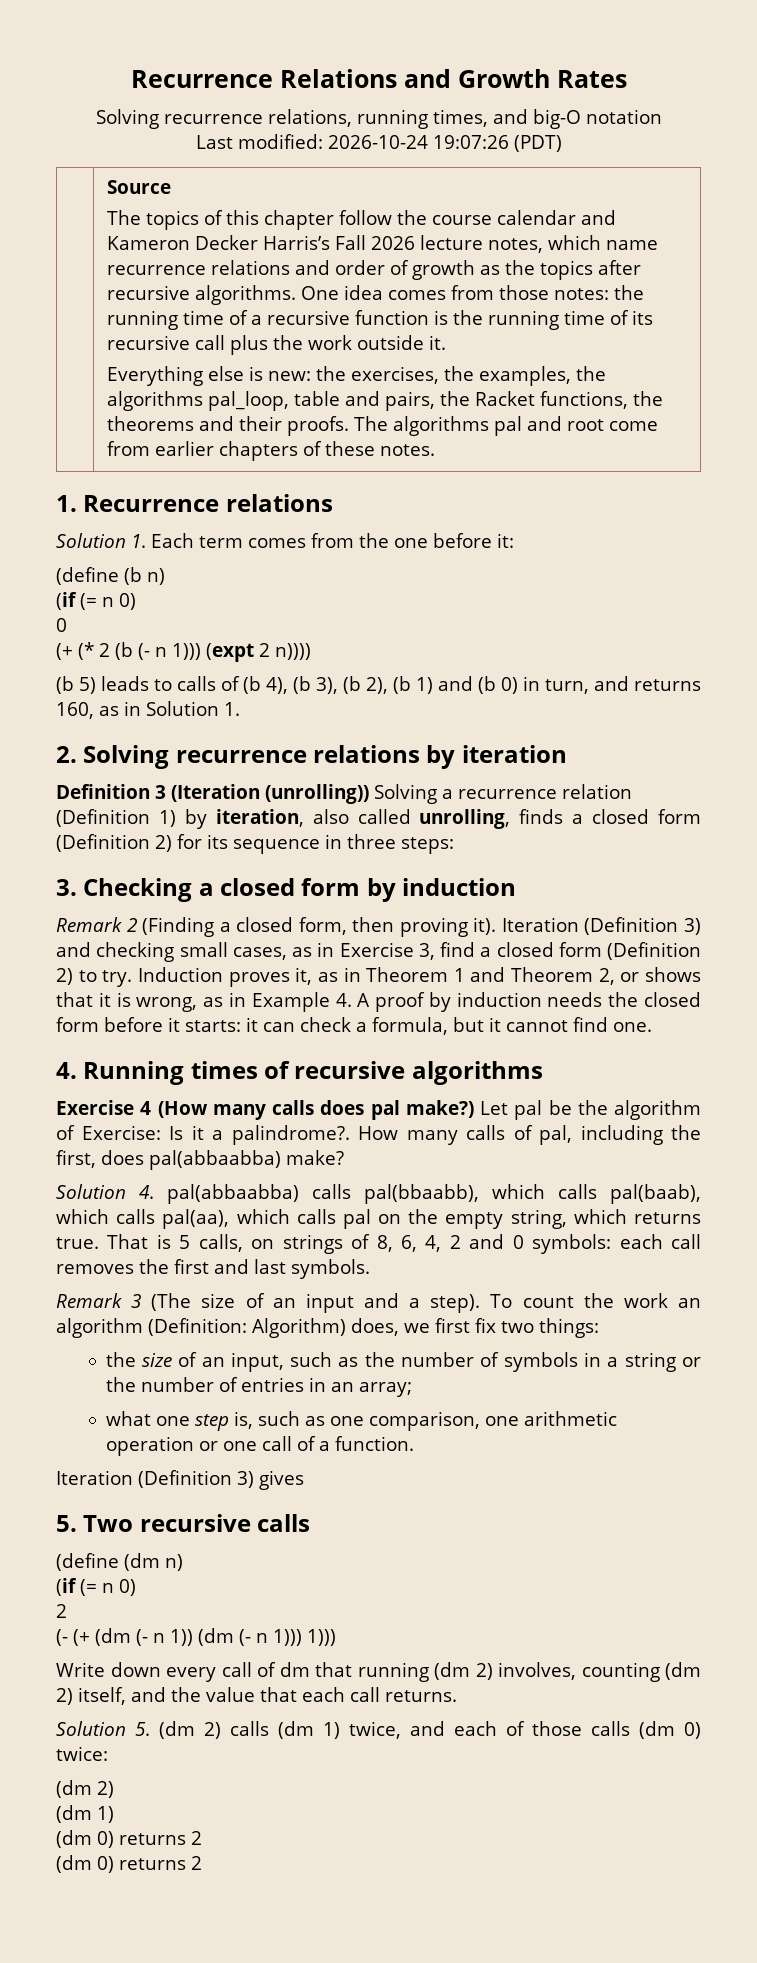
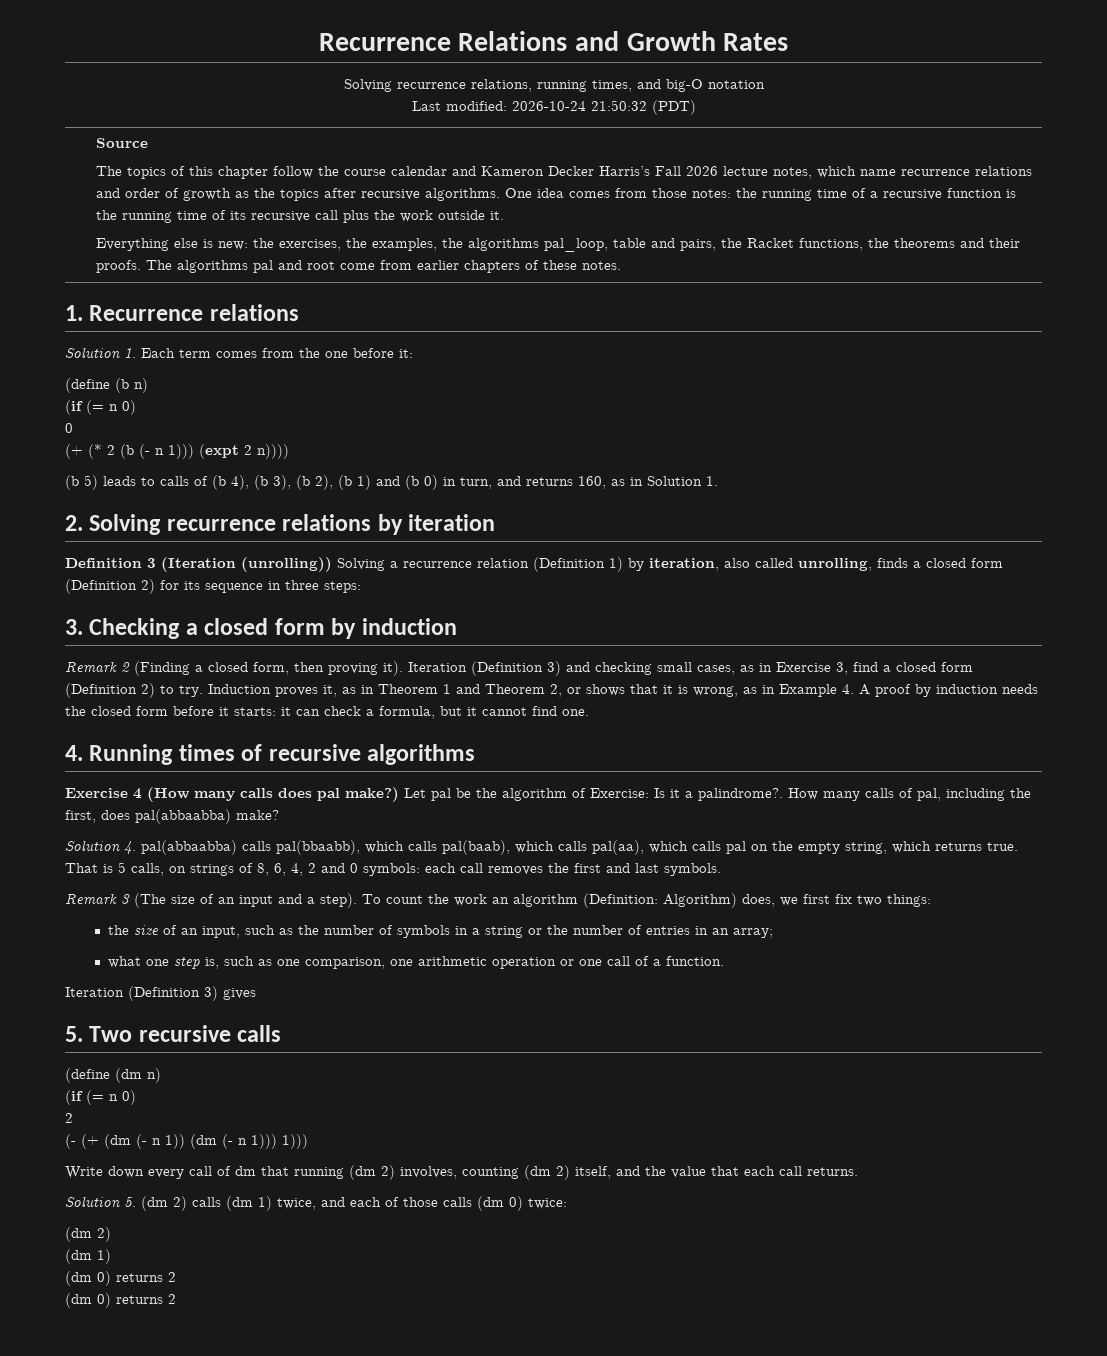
- Last modified: 2026-10-24 19:07:26 (PDT)
+ Last modified: 2026-10-24 21:50:32 (PDT)

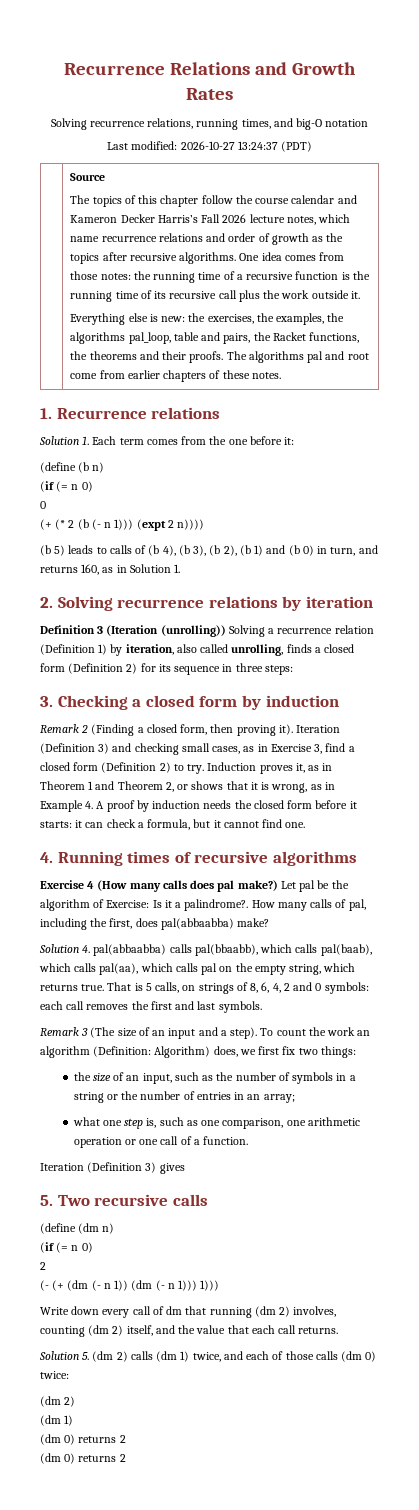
- Last modified: 2026-10-24 21:50:32 (PDT)
+ Last modified: 2026-10-27 13:24:37 (PDT)

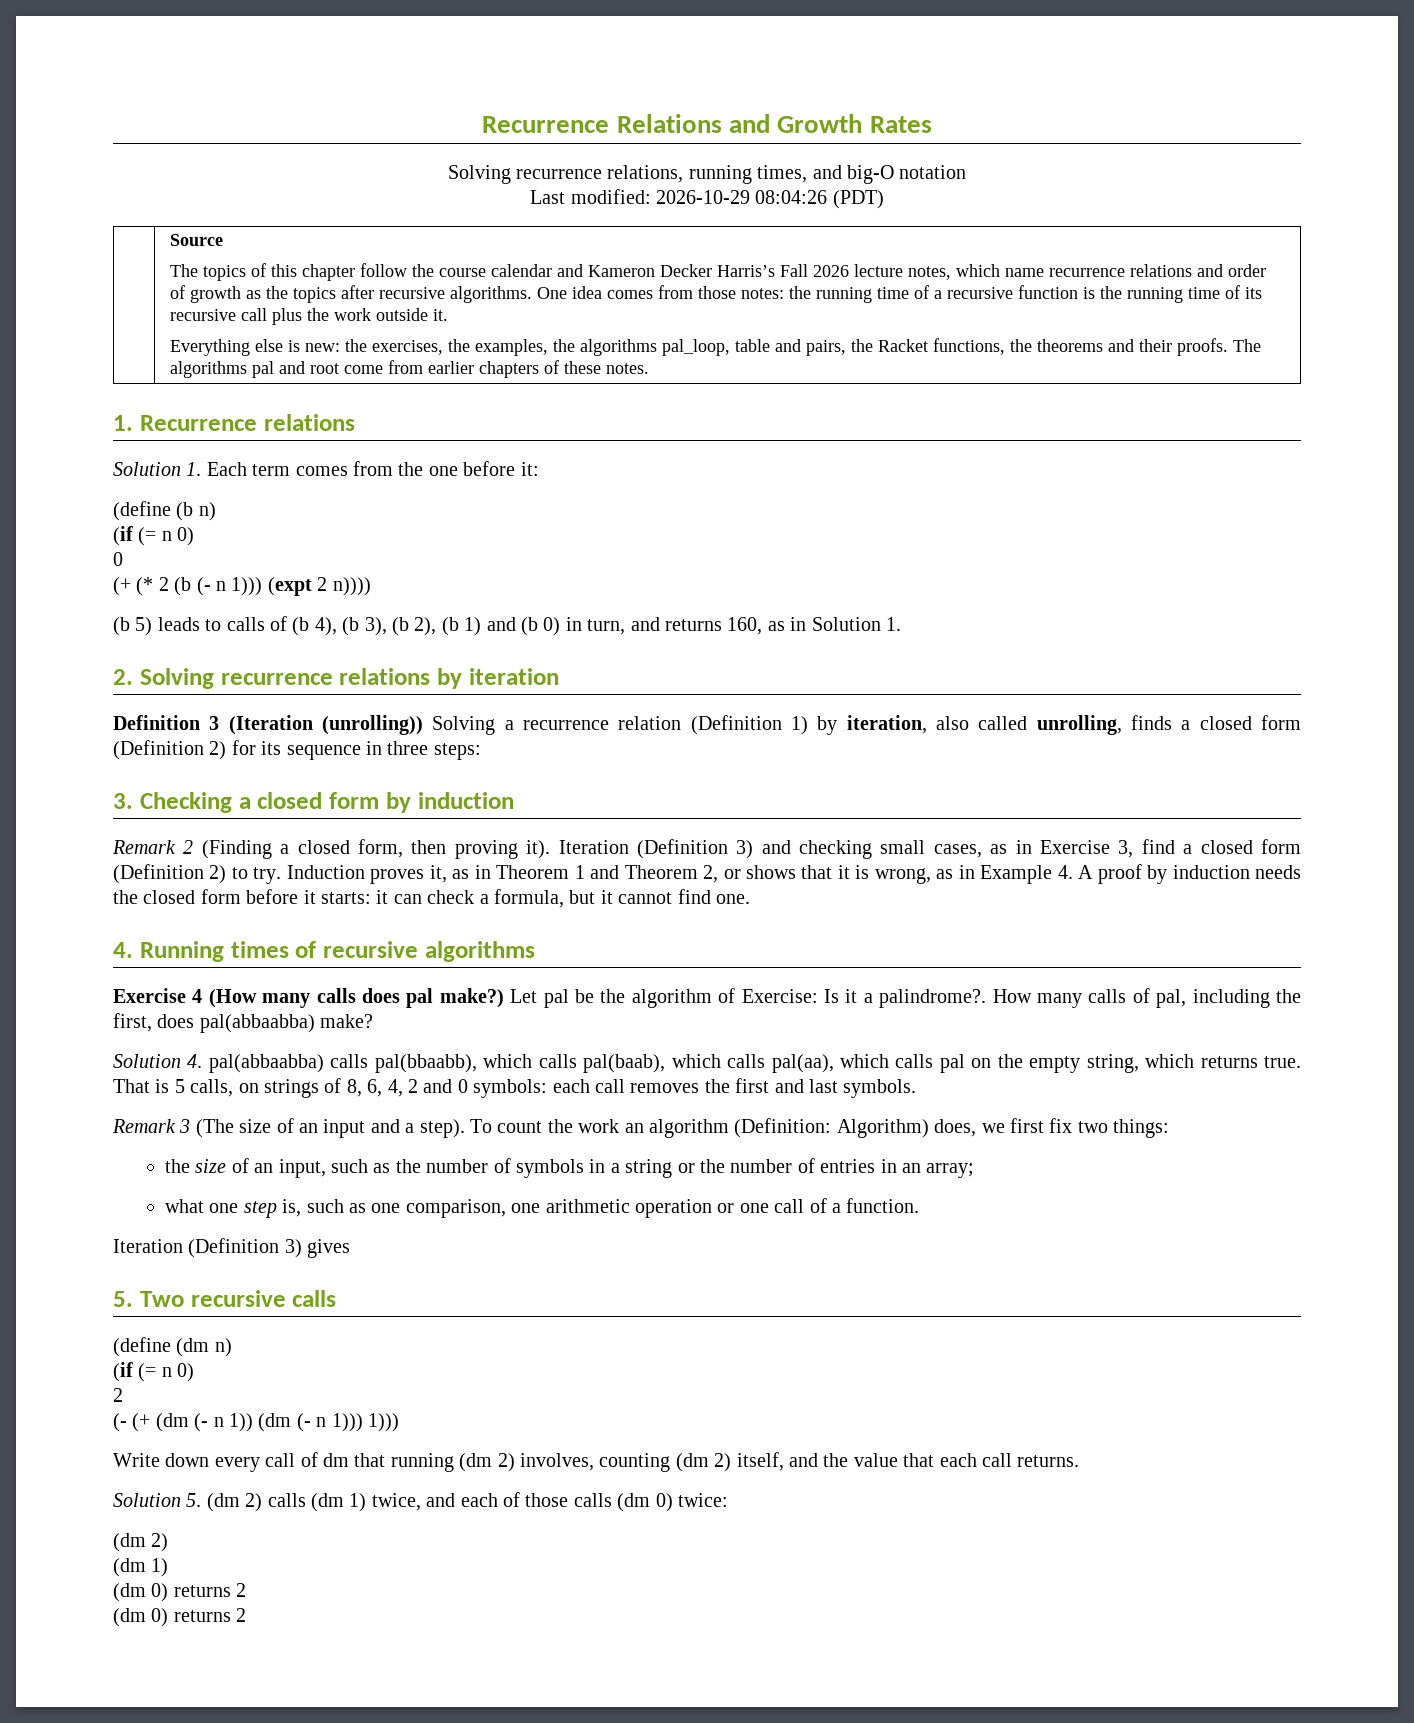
- Last modified: 2026-10-27 13:24:37 (PDT)
+ Last modified: 2026-10-29 08:04:26 (PDT)

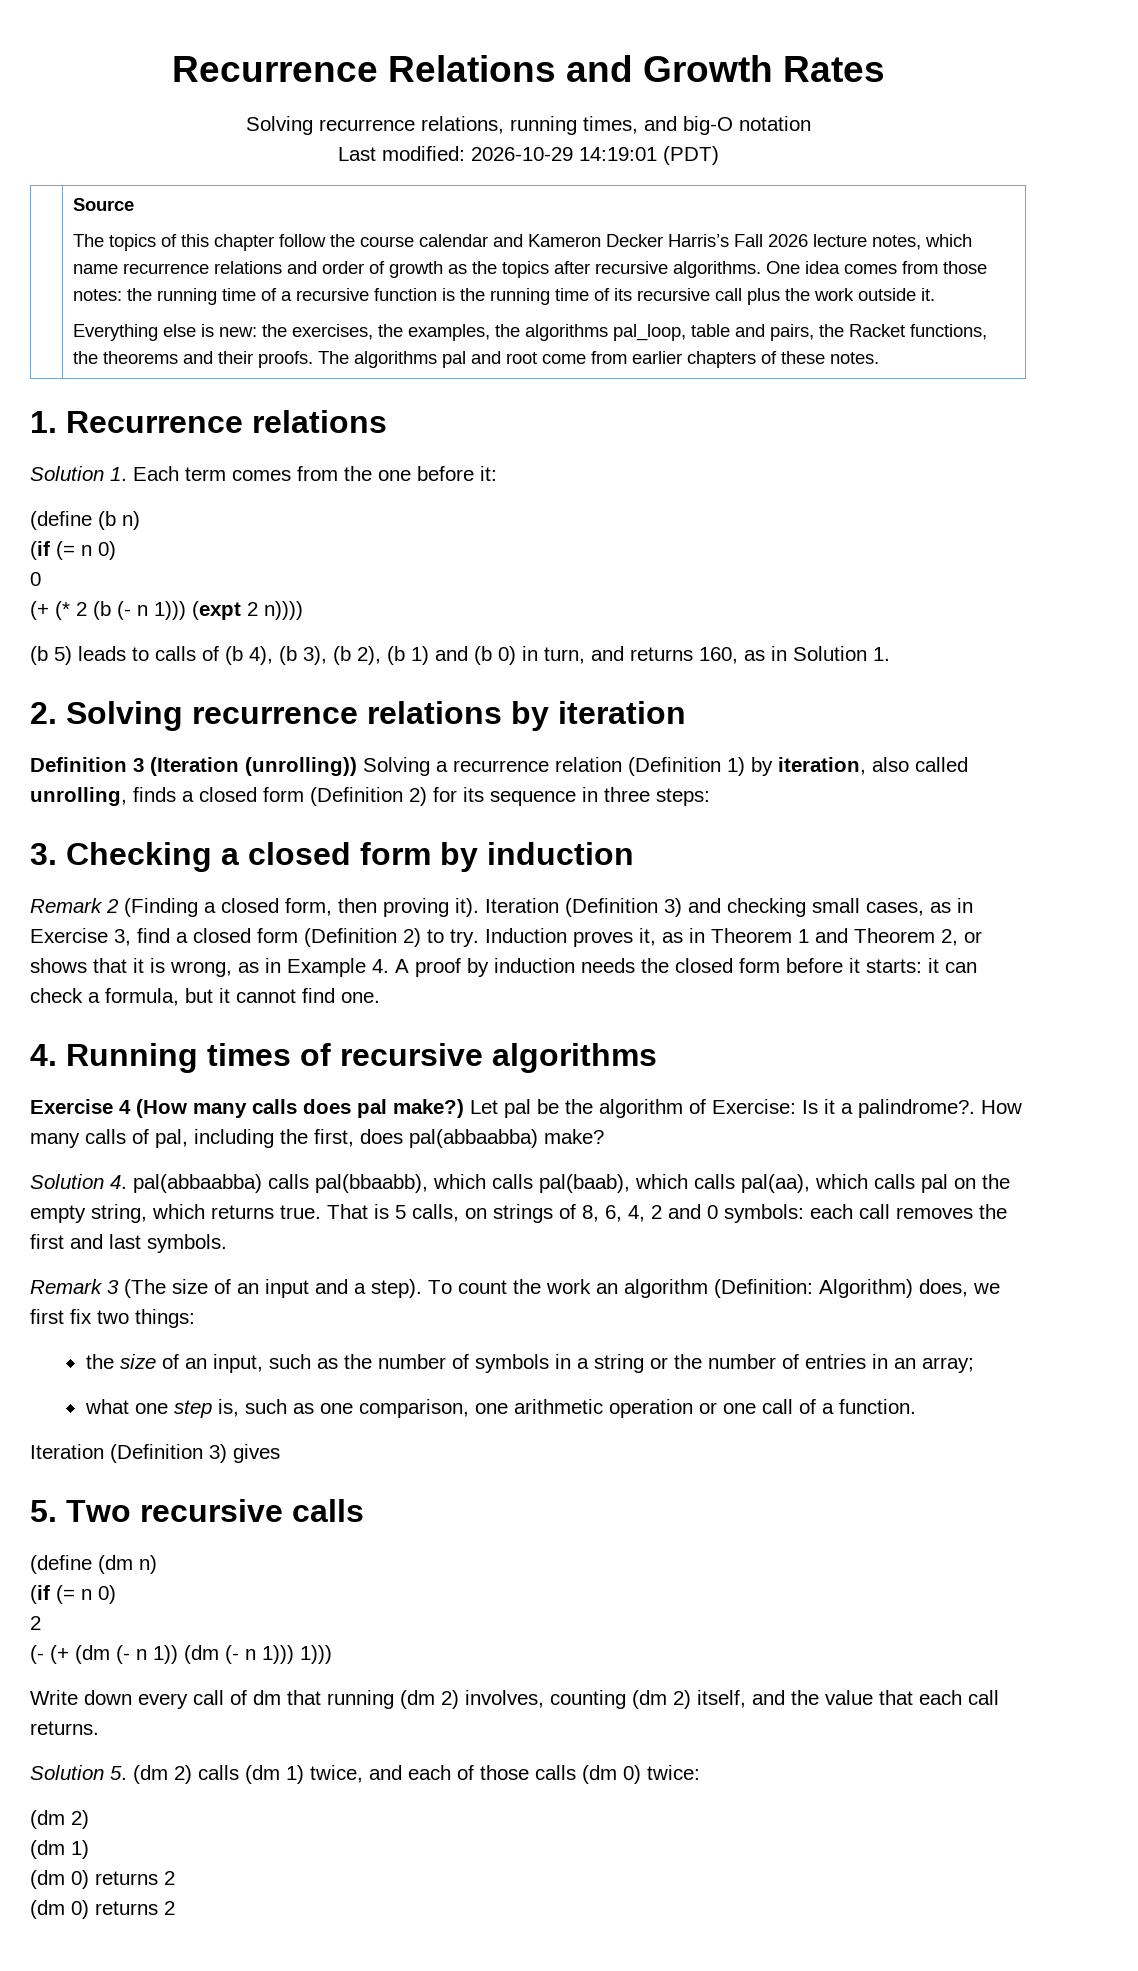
- Last modified: 2026-10-29 08:04:26 (PDT)
+ Last modified: 2026-10-29 14:19:01 (PDT)

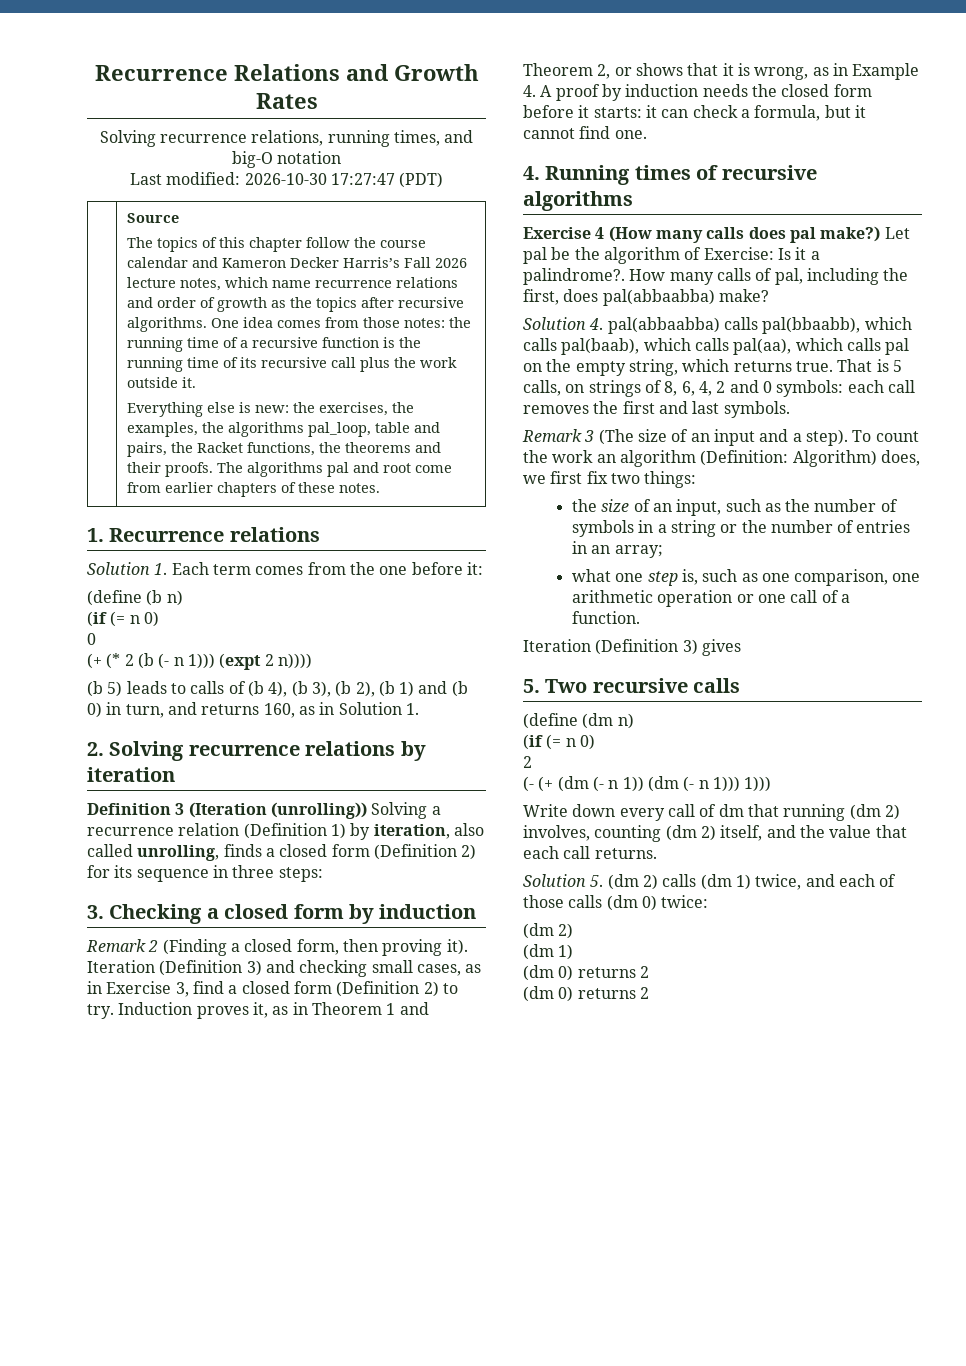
- Last modified: 2026-10-29 14:19:01 (PDT)
+ Last modified: 2026-10-30 17:27:47 (PDT)

